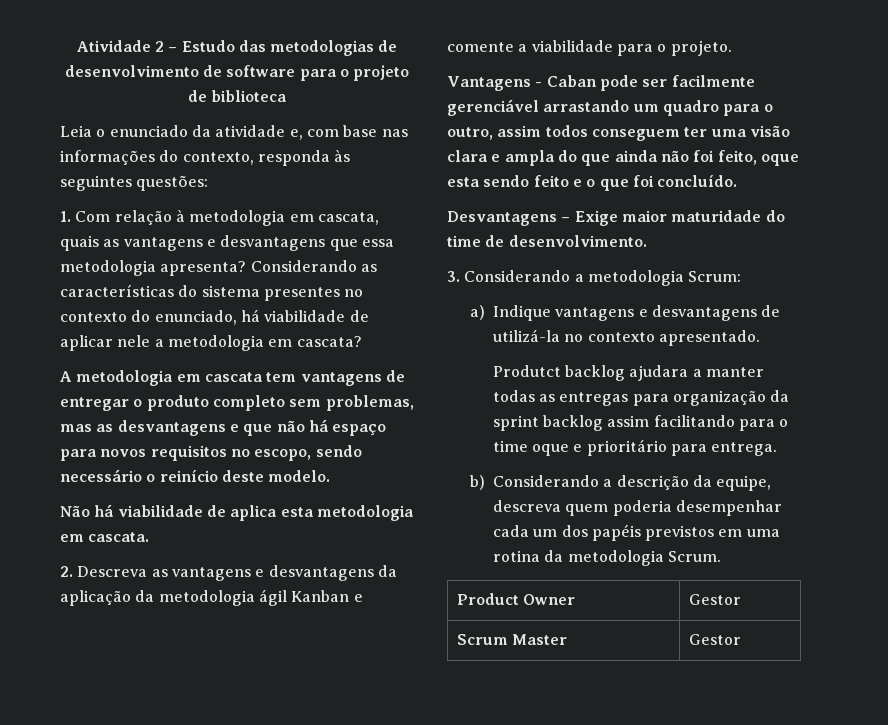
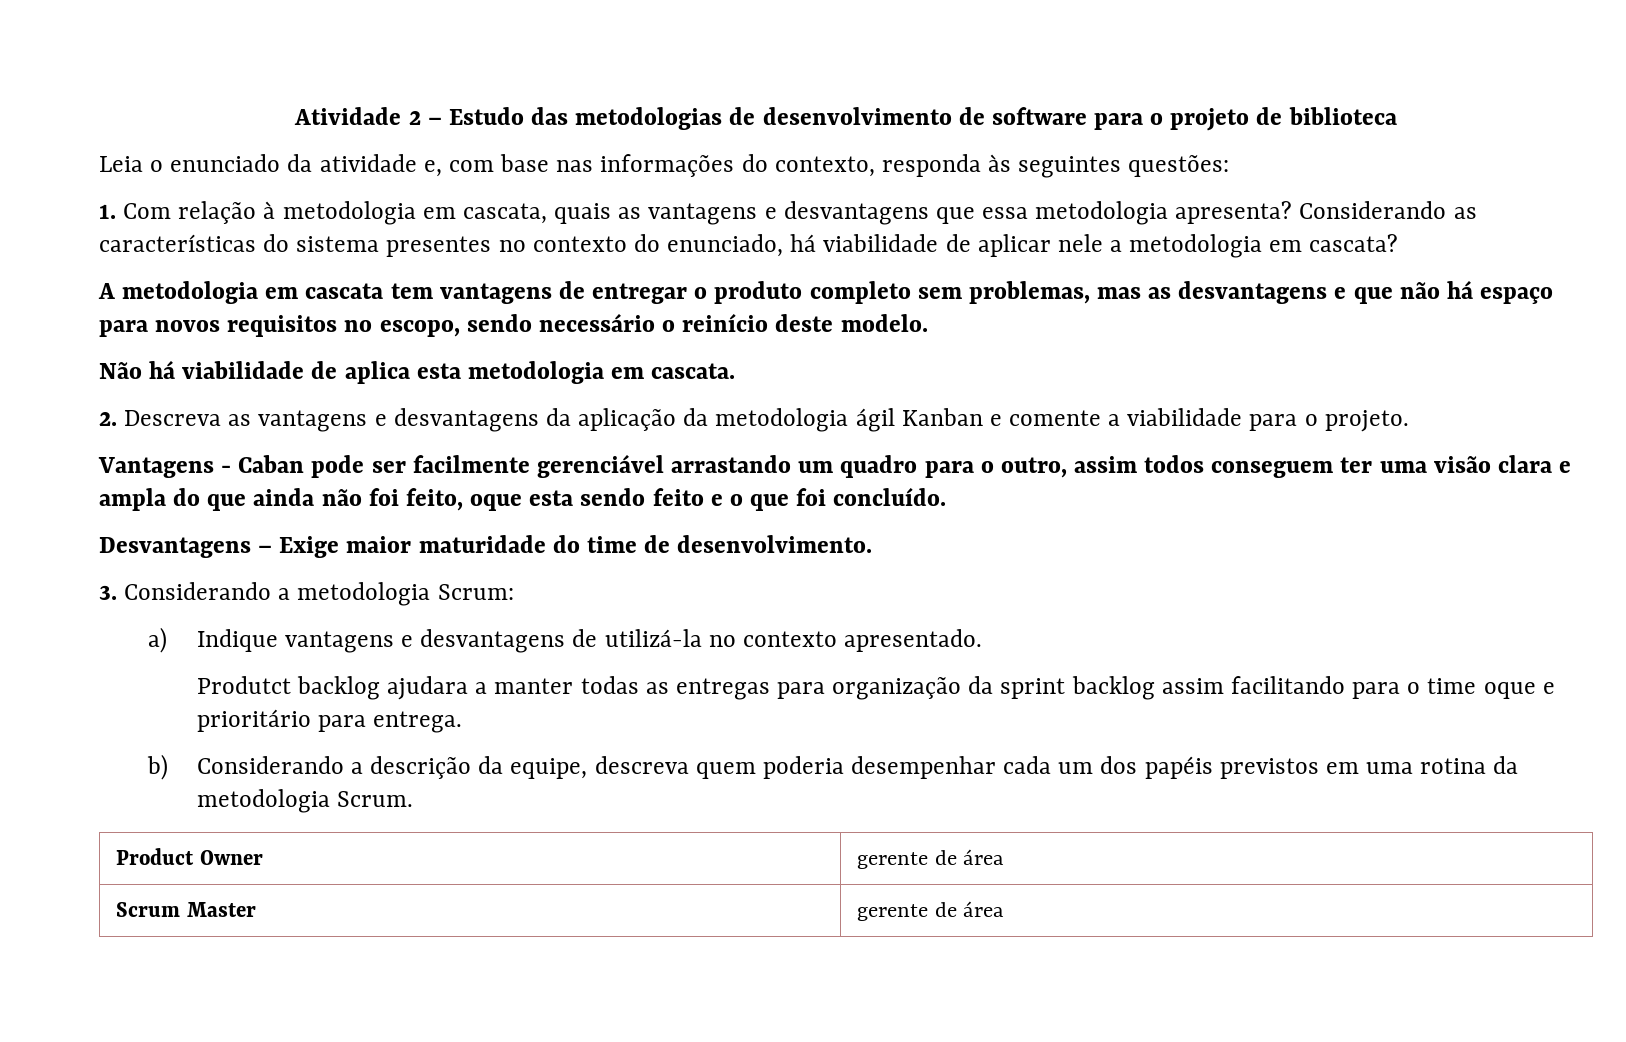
- Product Owner | Gestor
+ Product Owner | gerente de área
- Scrum Master | Gestor
+ Scrum Master | gerente de área

